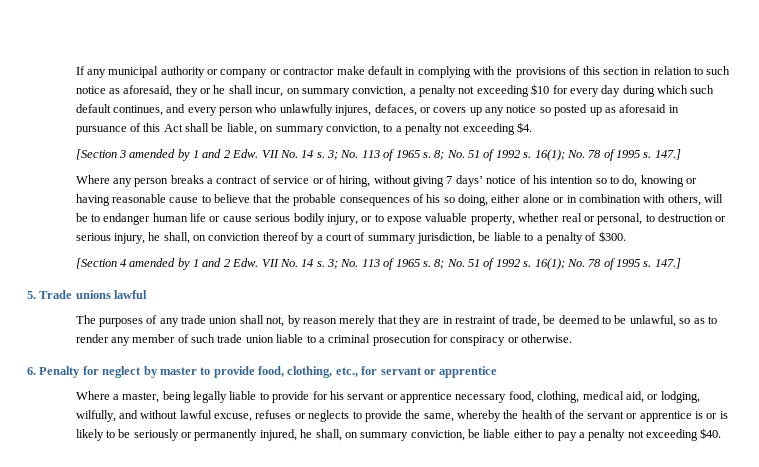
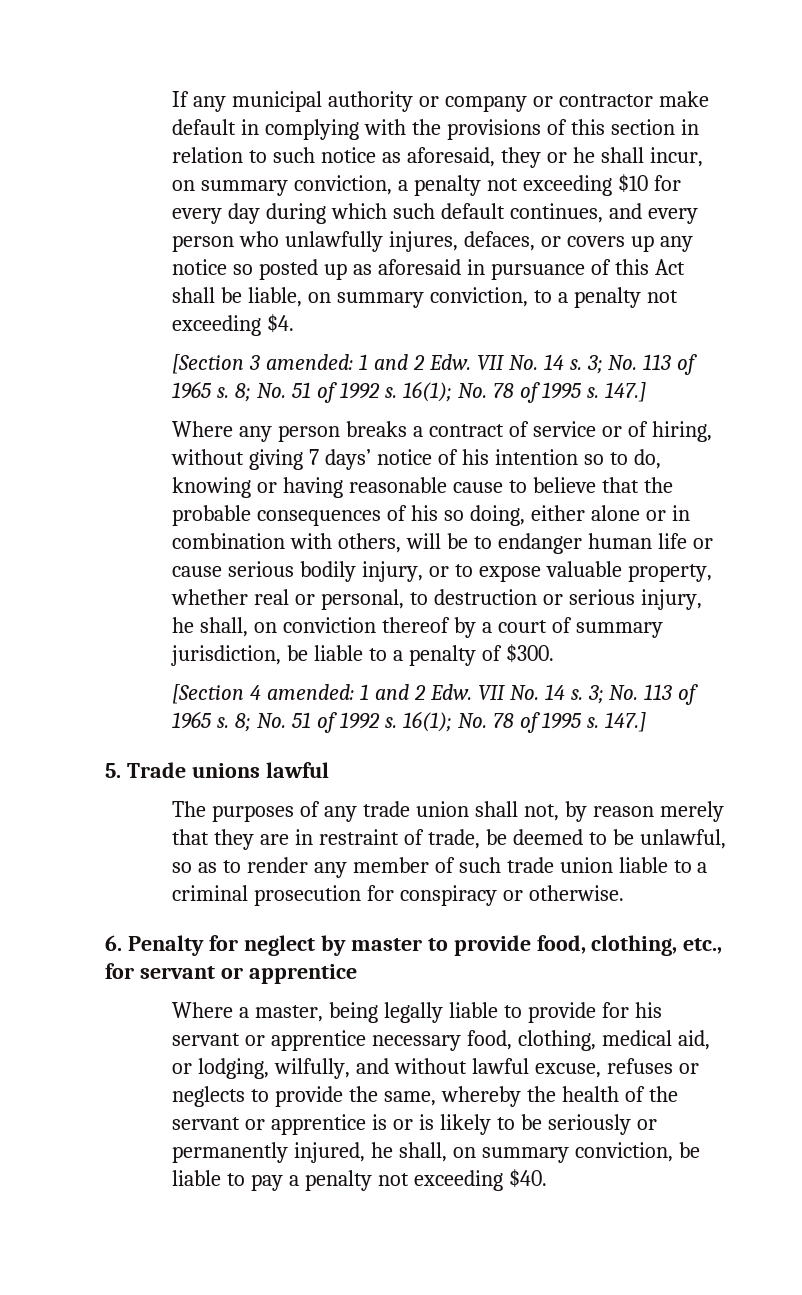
- [Section 3 amended by 1 and 2 Edw. VII No. 14 s.
+ [Section 3 amended: 1 and 2 Edw. VII No. 14 s.
- [Section 4 amended by 1 and 2 Edw. VII No. 14 s.
+ [Section 4 amended: 1 and 2 Edw. VII No. 14 s.
- Where a master, being legally liable to provide for his servant or apprentice necessary food, clothing, medical aid, or lodging, wilfully, and without lawful excuse, refuses or neglects to provide the same, whereby the health of the servant or apprentice is or is likely to be seriously or permanently injured, he shall, on summary conviction, be liable either to pay a penalty not exceeding $40.
+ Where a master, being legally liable to provide for his servant or apprentice necessary food, clothing, medical aid, or lodging, wilfully, and without lawful excuse, refuses or neglects to provide the same, whereby the health of the servant or apprentice is or is likely to be seriously or permanently injured, he shall, on summary conviction, be liable to pay a penalty not exceeding $40.

